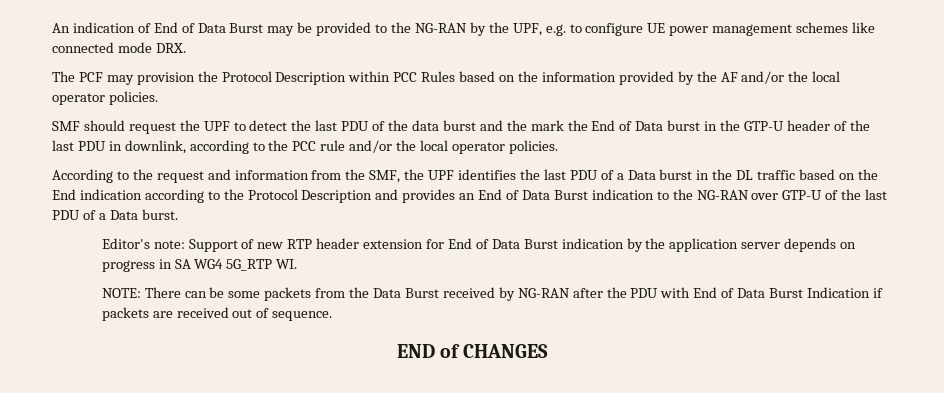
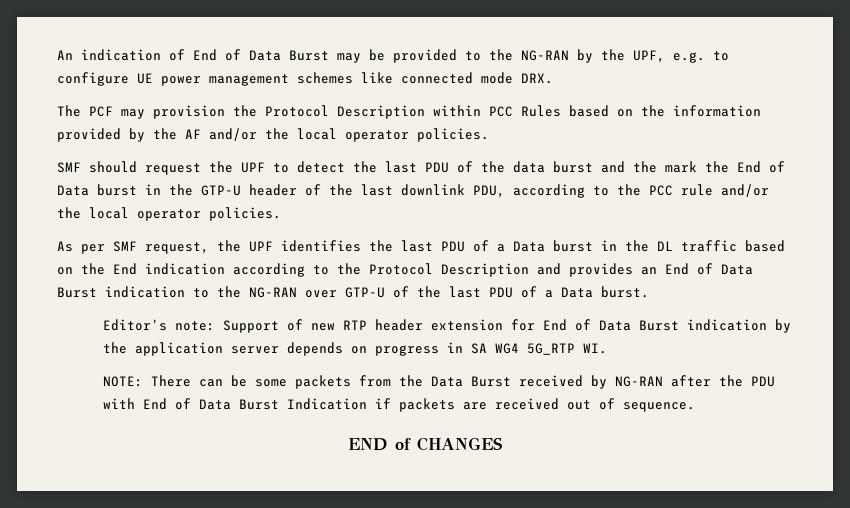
- SMF should request the UPF to detect the last PDU of the data burst and the mark the End of Data burst in the GTP-U header of the last PDU in downlink, according to the PCC rule and/or the local operator policies.
+ SMF should request the UPF to detect the last PDU of the data burst and the mark the End of Data burst in the GTP-U header of the last downlink PDU, according to the PCC rule and/or the local operator policies.
- According to the request and information from the SMF, the UPF identifies the last PDU of a Data burst in the DL traffic based on the End indication according to the Protocol Description and provides an End of Data Burst indication to the NG-RAN over GTP-U of the last PDU of a Data burst.
+ As per SMF request, the UPF identifies the last PDU of a Data burst in the DL traffic based on the End indication according to the Protocol Description and provides an End of Data Burst indication to the NG-RAN over GTP-U of the last PDU of a Data burst.

